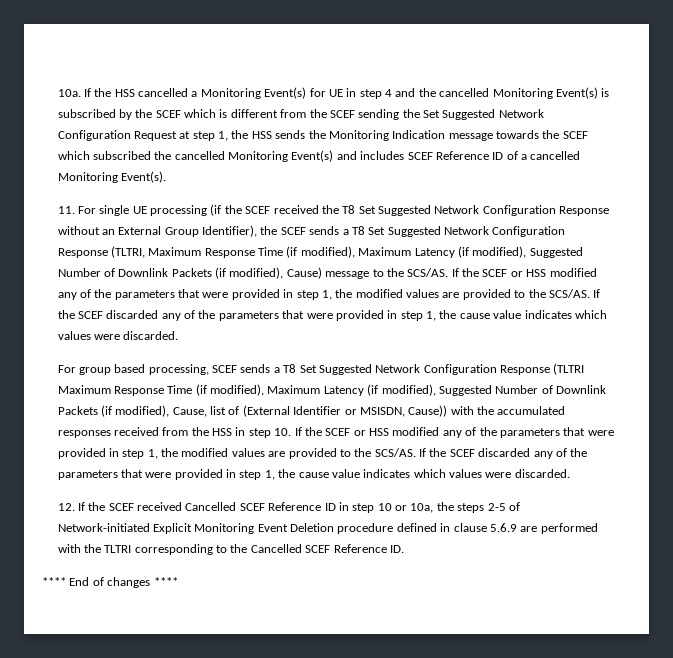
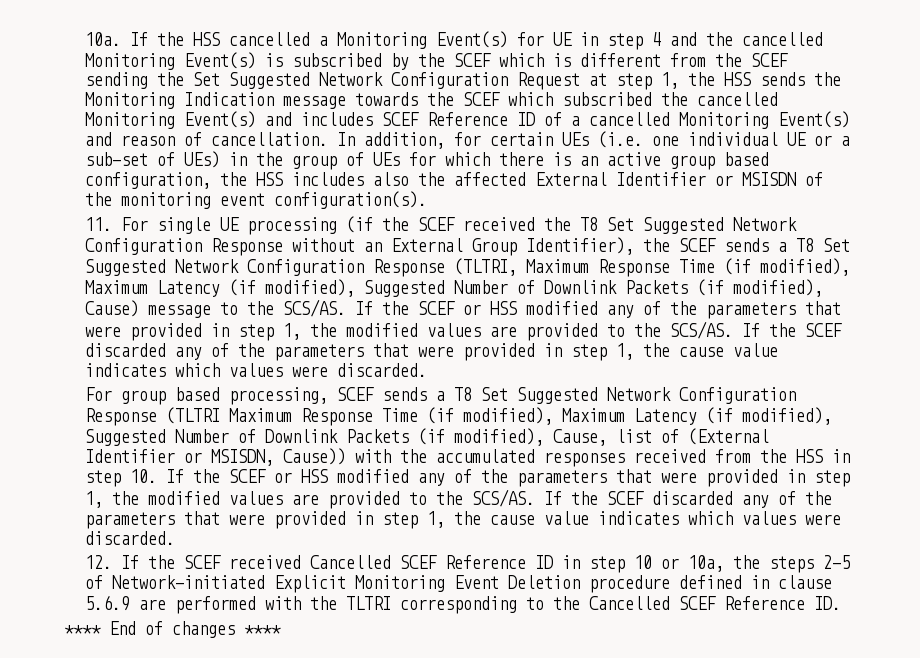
- If the HSS cancelled a Monitoring Event(s) for UE in step 4 and the cancelled Monitoring Event(s) is subscribed by the SCEF which is different from the SCEF sending the Set Suggested Network Configuration Request at step 1, the HSS sends the Monitoring Indication message towards the SCEF which subscribed the cancelled Monitoring Event(s) and includes SCEF Reference ID of a cancelled Monitoring Event(s).
+ If the HSS cancelled a Monitoring Event(s) for UE in step 4 and the cancelled Monitoring Event(s) is subscribed by the SCEF which is different from the SCEF sending the Set Suggested Network Configuration Request at step 1, the HSS sends the Monitoring Indication message towards the SCEF which subscribed the cancelled Monitoring Event(s) and includes SCEF Reference ID of a cancelled Monitoring Event(s) and reason of cancellation. In addition, for certain UEs (i.e. one individual UE or a sub-set of UEs) in the group of UEs for which there is an active group based configuration, the HSS includes also the affected External Identifier or MSISDN of the monitoring event configuration(s).

